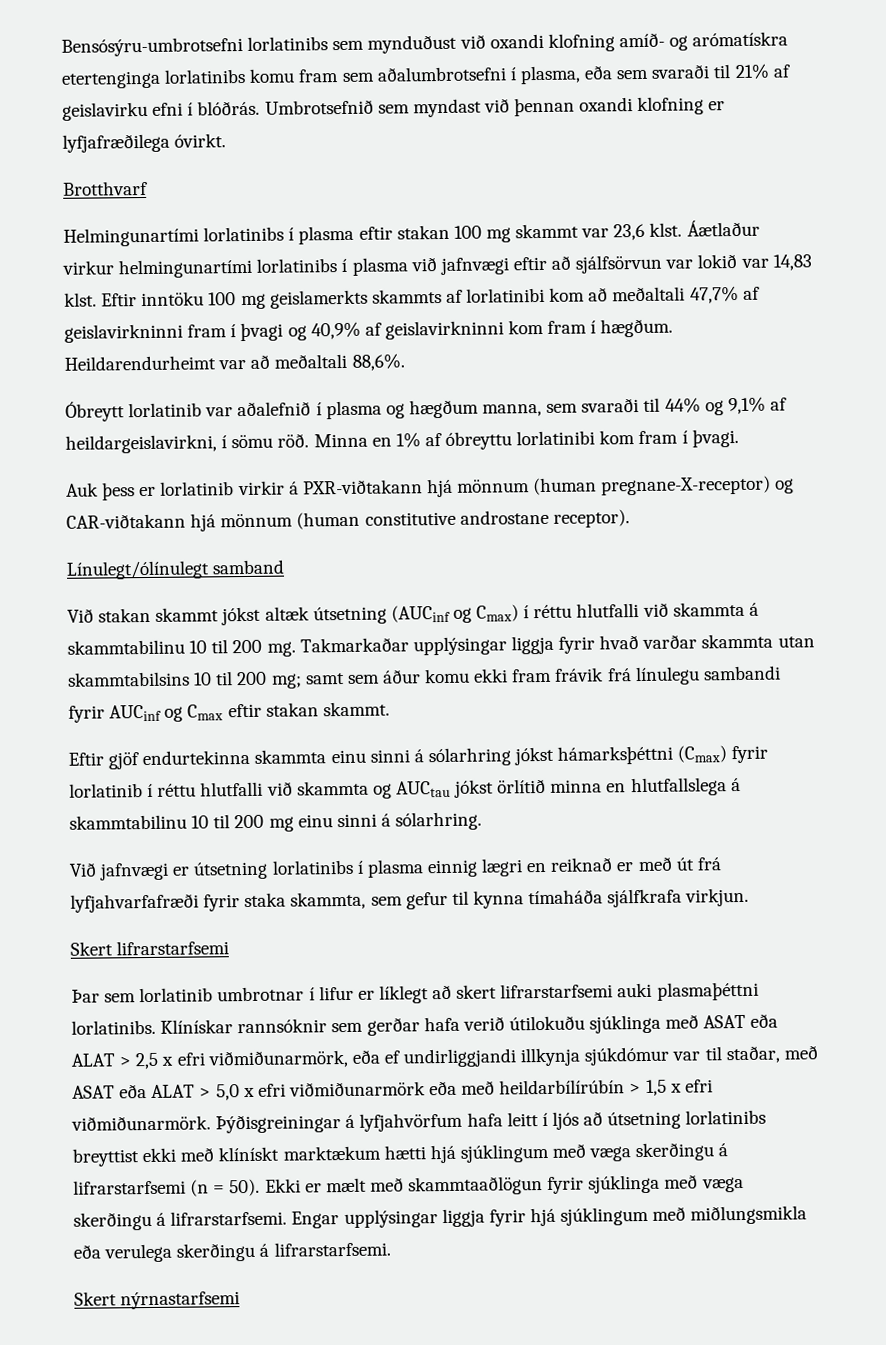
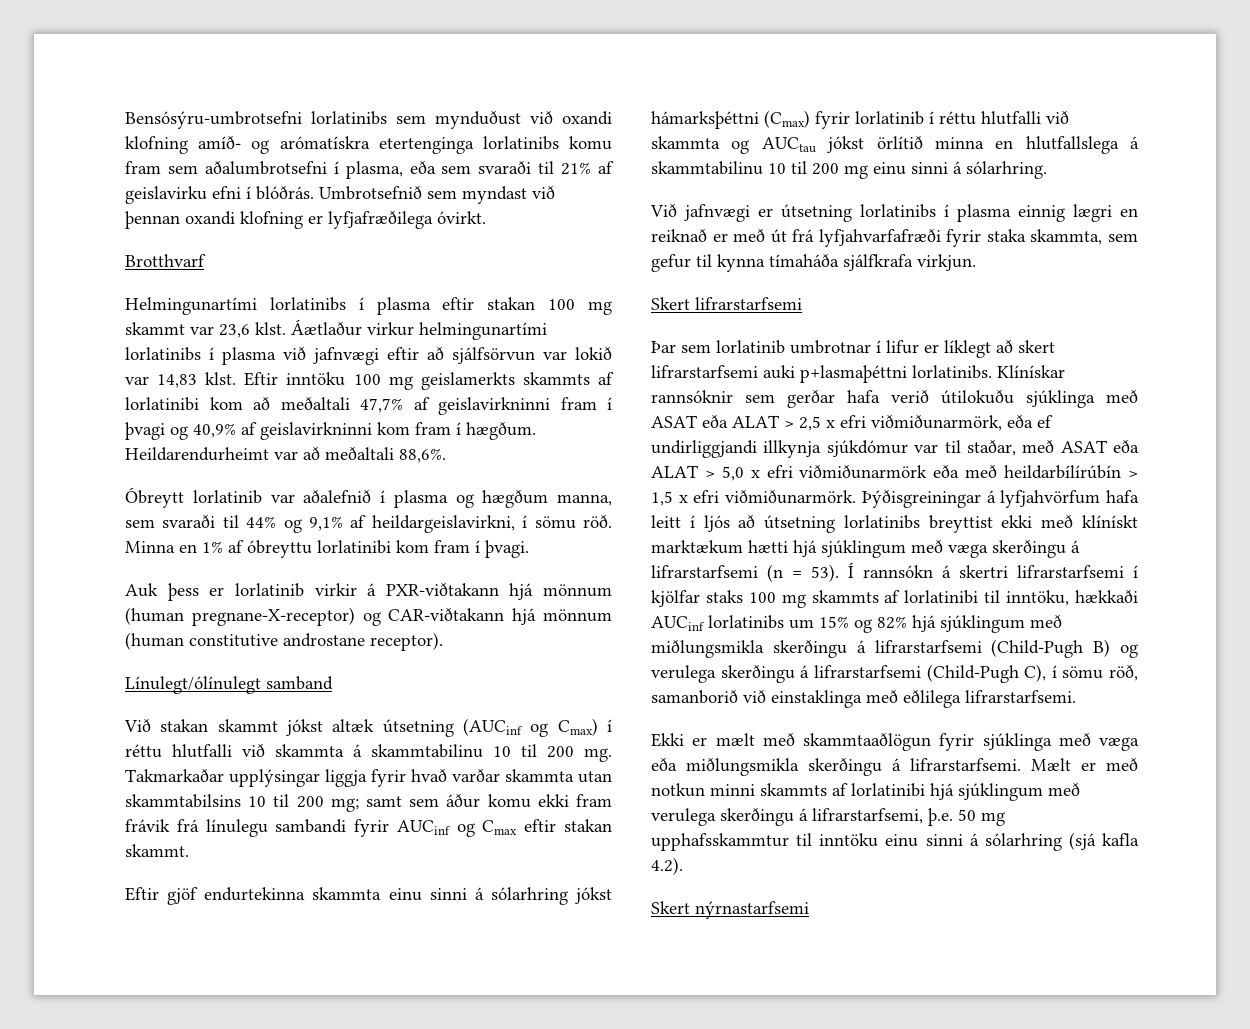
- Þar sem lorlatinib umbrotnar í lifur er líklegt að skert lifrarstarfsemi auki plasmaþéttni lorlatinibs.
+ Þar sem lorlatinib umbrotnar í lifur er líklegt að skert lifrarstarfsemi auki p+lasmaþéttni lorlatinibs.
- Þýðisgreiningar á lyfjahvörfum hafa leitt í ljós að útsetning lorlatinibs breyttist ekki með klínískt marktækum hætti hjá sjúklingum með væga skerðingu á lifrarstarfsemi (n = 50). Ekki er mælt með skammtaaðlögun fyrir sjúklinga með væga skerðingu á lifrarstarfsemi. Engar upplýsingar liggja fyrir hjá sjúklingum með miðlungsmikla eða verulega skerðingu á lifrarstarfsemi.
+ Þýðisgreiningar á lyfjahvörfum hafa leitt í ljós að útsetning lorlatinibs breyttist ekki með klínískt marktækum hætti hjá sjúklingum með væga skerðingu á lifrarstarfsemi (n = 53). Í rannsókn á skertri lifrarstarfsemi í kjölfar staks 100 mg skammts af lorlatinibi til inntöku, hækkaði AUCinf lorlatinibs um 15% og 82% hjá sjúklingum með miðlungsmikla skerðingu á lifrarstarfsemi (Child-Pugh B) og verulega skerðingu á lifrarstarfsemi (Child-Pugh C), í sömu röð, samanborið við einstaklinga með eðlilega lifrarstarfsemi.
+ Ekki er mælt með skammtaaðlögun fyrir sjúklinga með væga eða miðlungsmikla skerðingu á lifrarstarfsemi. Mælt er með notkun minni skammts af lorlatinibi hjá sjúklingum með verulega skerðingu á lifrarstarfsemi, þ.e. 50 mg upphafsskammtur til inntöku einu sinni á sólarhring (sjá kafla 4.2).

